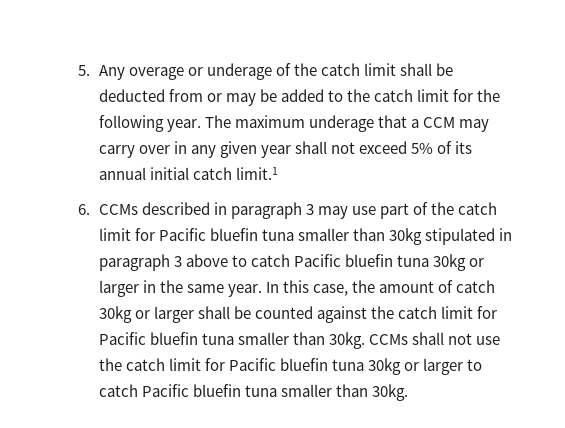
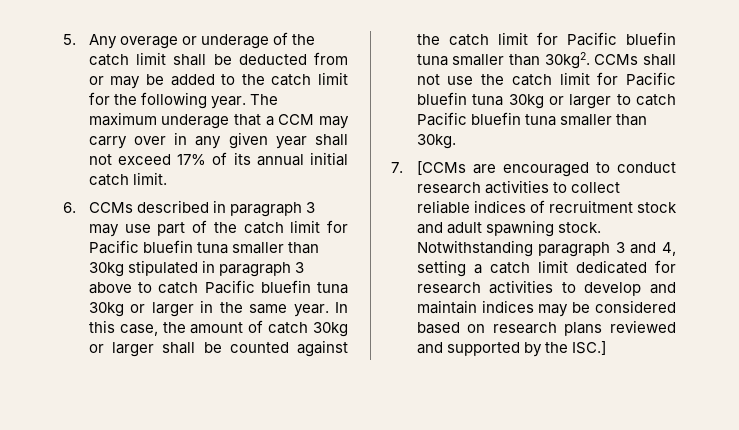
- The maximum underage that a CCM may carry over in any given year shall not exceed 5% of its annual initial catch limit.1
+ The maximum underage that a CCM may carry over in any given year shall not exceed 17% of its annual initial catch limit.
- In this case, the amount of catch 30kg or larger shall be counted against the catch limit for Pacific bluefin tuna smaller than 30kg.
+ In this case, the amount of catch 30kg or larger shall be counted against the catch limit for Pacific bluefin tuna smaller than 30kg2.
+ 7. [CCMs are encouraged to conduct research activities to collect reliable indices of recruitment stock and adult spawning stock. Notwithstanding paragraph 3 and 4, setting a catch limit dedicated for research activities to develop and maintain indices may be considered based on research plans reviewed and supported by the ISC.]

